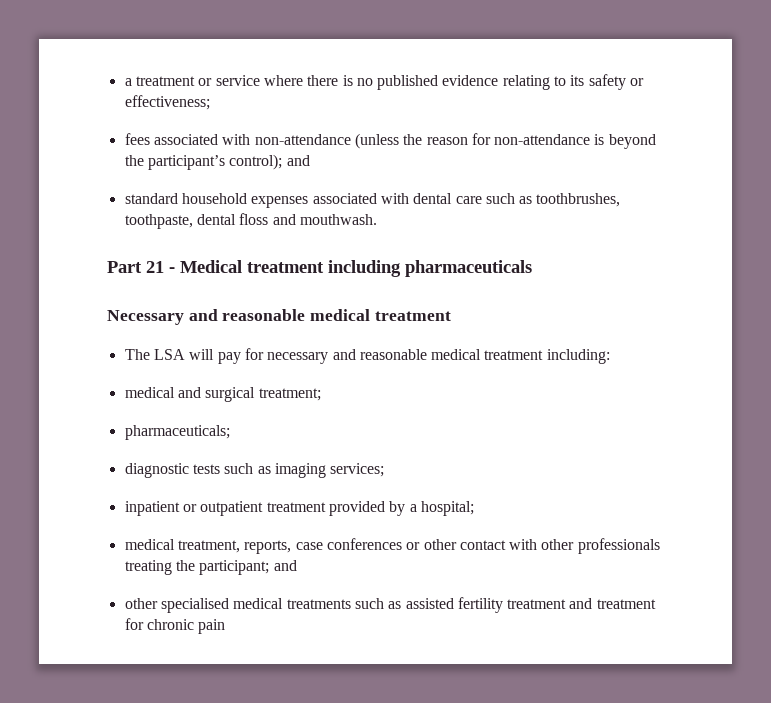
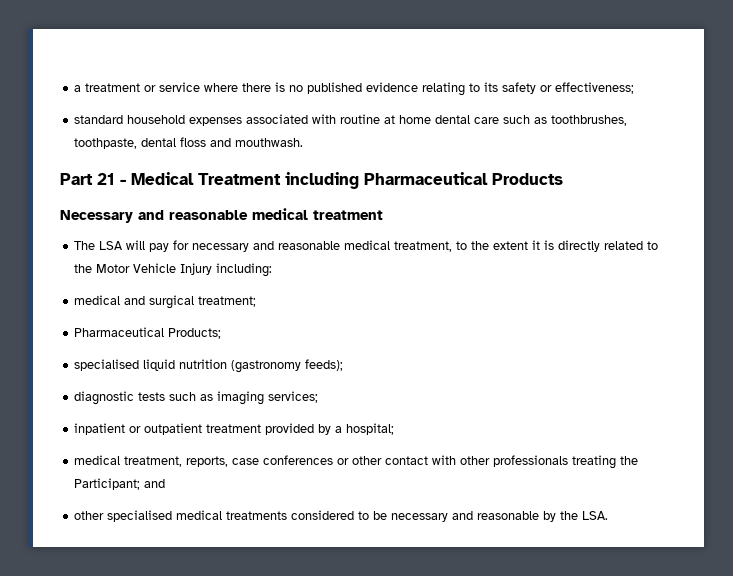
- fees associated with non-attendance (unless the reason for non-attendance is beyond the participant’s control); and
- standard household expenses associated with dental care such as toothbrushes, toothpaste, dental floss and mouthwash.
+ standard household expenses associated with routine at home dental care such as toothbrushes, toothpaste, dental floss and mouthwash.
- Part 21 - Medical treatment including pharmaceuticals
+ Part 21 - Medical Treatment including Pharmaceutical Products
- The LSA will pay for necessary and reasonable medical treatment including:
+ The LSA will pay for necessary and reasonable medical treatment, to the extent it is directly related to the Motor Vehicle Injury including:
- pharmaceuticals;
+ Pharmaceutical Products;
+ specialised liquid nutrition (gastronomy feeds);
- medical treatment, reports, case conferences or other contact with other professionals treating the participant; and
+ medical treatment, reports, case conferences or other contact with other professionals treating the Participant; and
- other specialised medical treatments such as assisted fertility treatment and treatment for chronic pain
+ other specialised medical treatments considered to be necessary and reasonable by the LSA.

